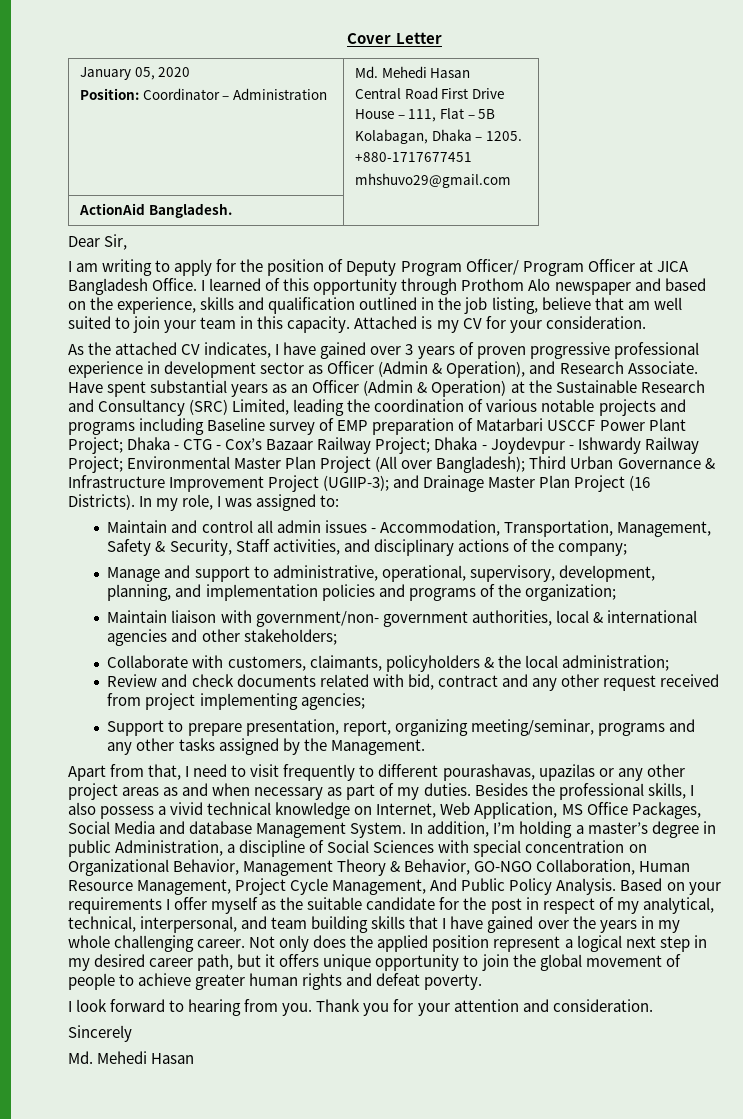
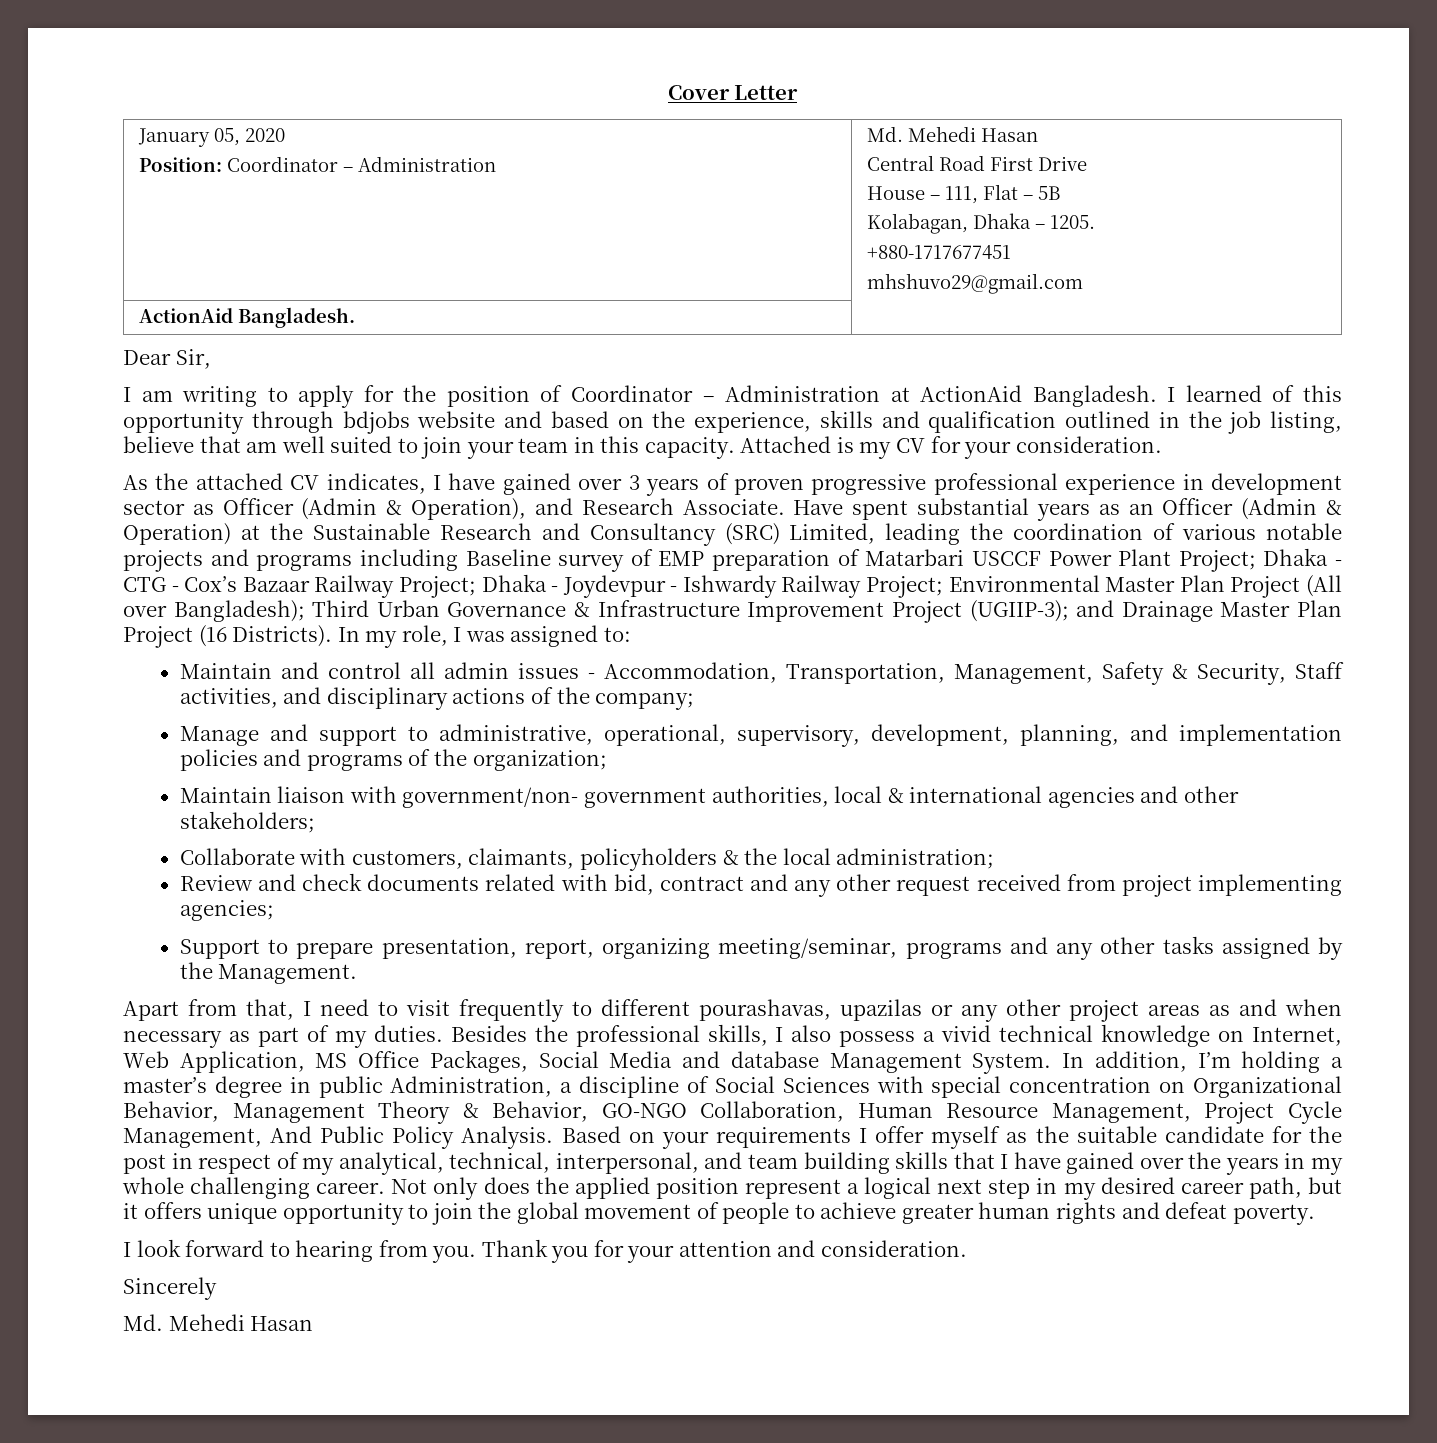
- I am writing to apply for the position of Deputy Program Officer/ Program Officer at JICA Bangladesh Office.
+ I am writing to apply for the position of Coordinator – Administration at ActionAid Bangladesh.
- I learned of this opportunity through Prothom Alo newspaper and based on the experience, skills and qualification outlined in the job listing, believe that am well suited to join your team in this capacity.
+ I learned of this opportunity through bdjobs website and based on the experience, skills and qualification outlined in the job listing, believe that am well suited to join your team in this capacity.

